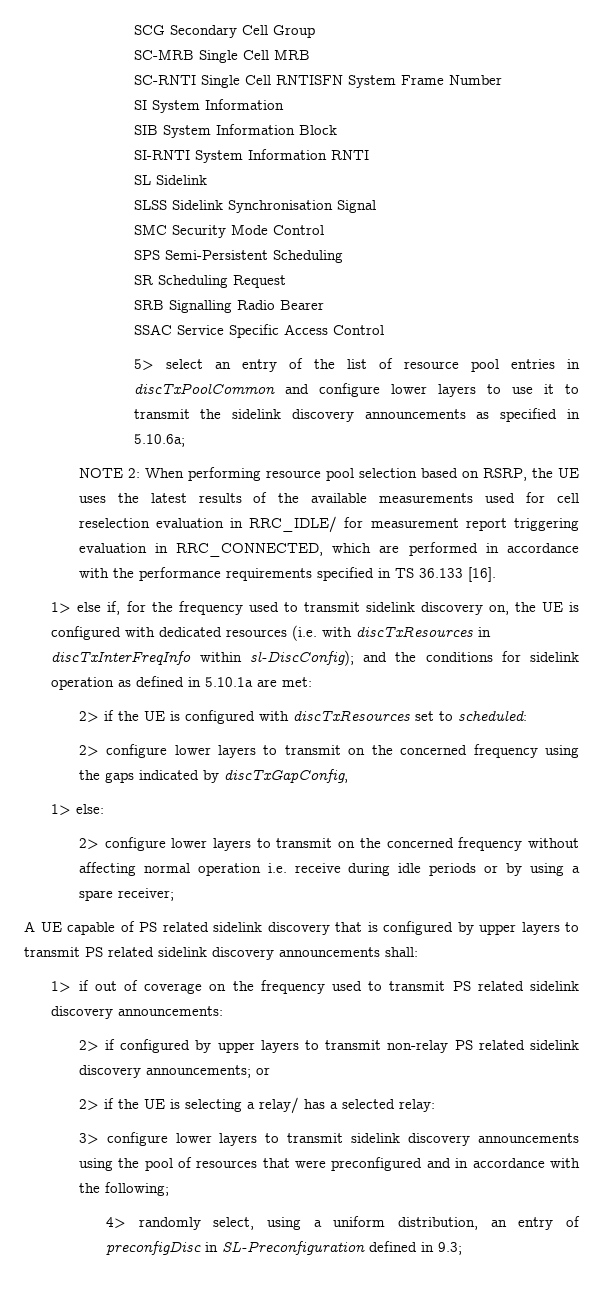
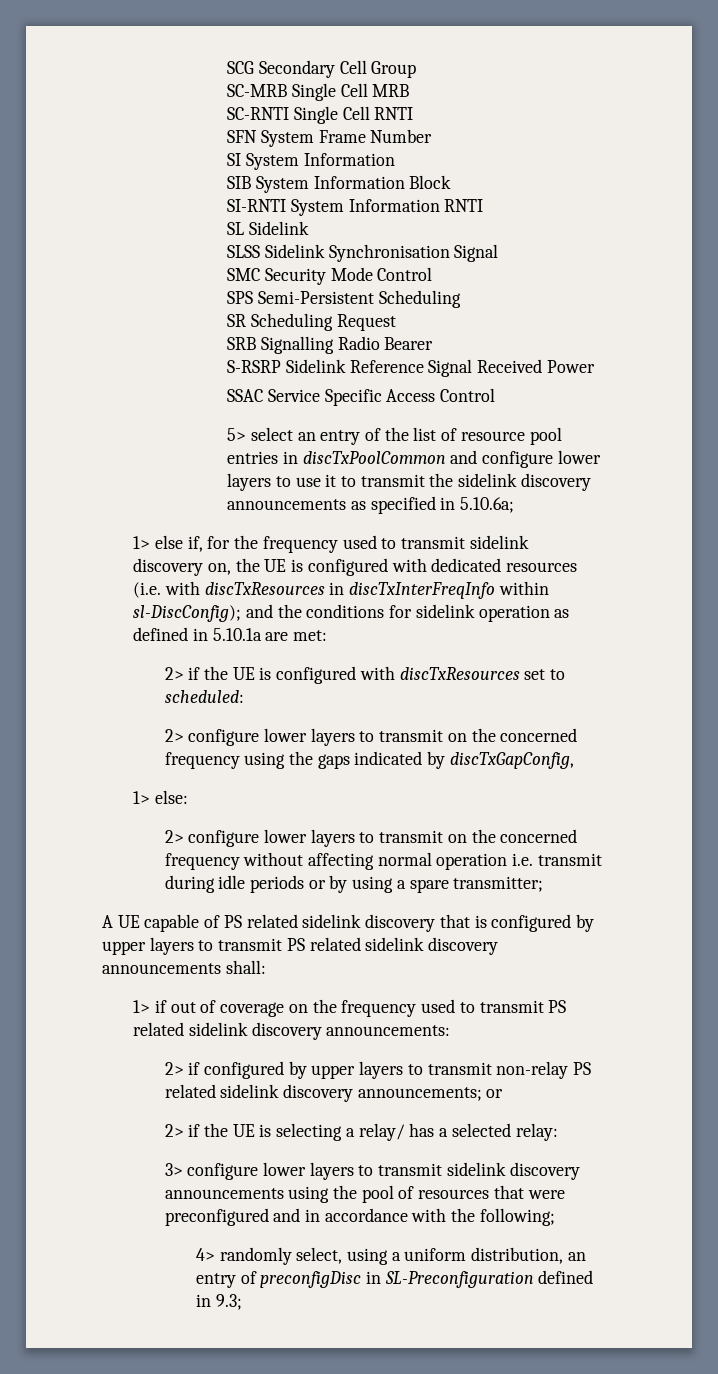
- SC-RNTI Single Cell RNTISFN System Frame Number
+ SC-RNTI Single Cell RNTI
+ SFN System Frame Number
+ S-RSRP Sidelink Reference Signal Received Power
- NOTE 2: When performing resource pool selection based on RSRP, the UE uses the latest results of the available measurements used for cell reselection evaluation in RRC_IDLE/ for measurement report triggering evaluation in RRC_CONNECTED, which are performed in accordance with the performance requirements specified in TS 36.133 [16].
- 2> configure lower layers to transmit on the concerned frequency without affecting normal operation i.e. receive during idle periods or by using a spare receiver;
+ 2> configure lower layers to transmit on the concerned frequency without affecting normal operation i.e. transmit during idle periods or by using a spare transmitter;

